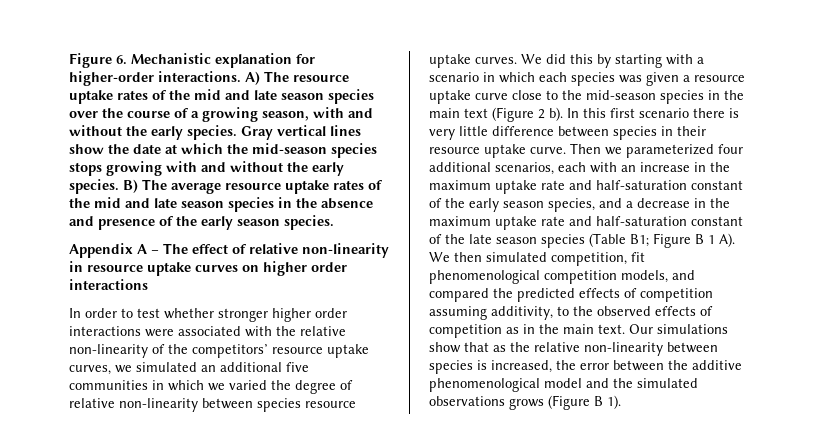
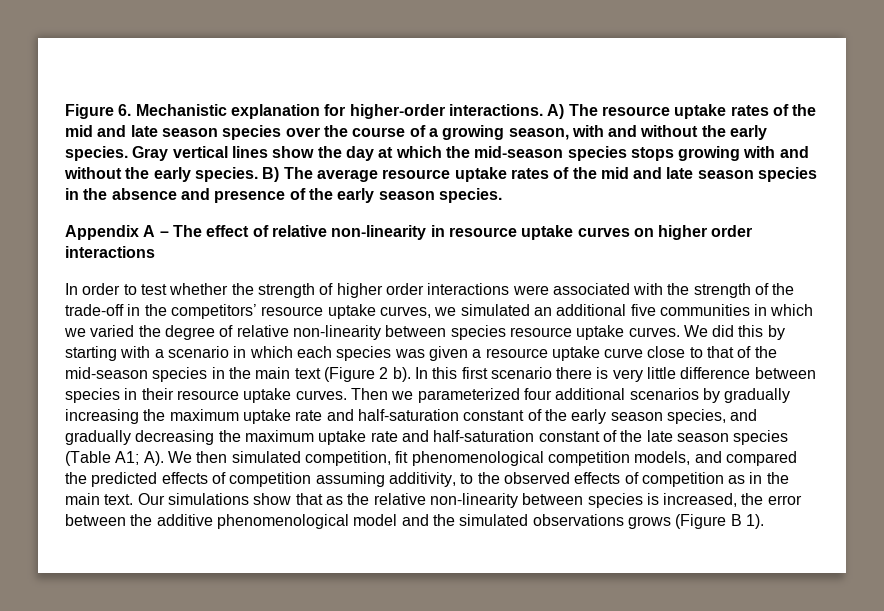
- Gray vertical lines show the date at which the mid-season species stops growing with and without the early species.
+ Gray vertical lines show the day at which the mid-season species stops growing with and without the early species.
- In order to test whether stronger higher order interactions were associated with the relative non-linearity of the competitors’ resource uptake curves, we simulated an additional five communities in which we varied the degree of relative non-linearity between species resource uptake curves.
+ In order to test whether the strength of higher order interactions were associated with the strength of the trade-off in the competitors’ resource uptake curves, we simulated an additional five communities in which we varied the degree of relative non-linearity between species resource uptake curves.
- We did this by starting with a scenario in which each species was given a resource uptake curve close to the mid-season species in the main text (Figure 2 b).
+ We did this by starting with a scenario in which each species was given a resource uptake curve close to that of the mid-season species in the main text (Figure 2 b).
- In this first scenario there is very little difference between species in their resource uptake curve.
+ In this first scenario there is very little difference between species in their resource uptake curves.
- Then we parameterized four additional scenarios, each with an increase in the maximum uptake rate and half-saturation constant of the early season species, and a decrease in the maximum uptake rate and half-saturation constant of the late season species (Table B1; Figure B 1 A). We then simulated competition, fit phenomenological competition models, and compared the predicted effects of competition assuming additivity, to the observed effects of competition as in the main text.
+ Then we parameterized four additional scenarios by gradually increasing the maximum uptake rate and half-saturation constant of the early season species, and gradually decreasing the maximum uptake rate and half-saturation constant of the late season species (Table A1; A). We then simulated competition, fit phenomenological competition models, and compared the predicted effects of competition assuming additivity, to the observed effects of competition as in the main text.

